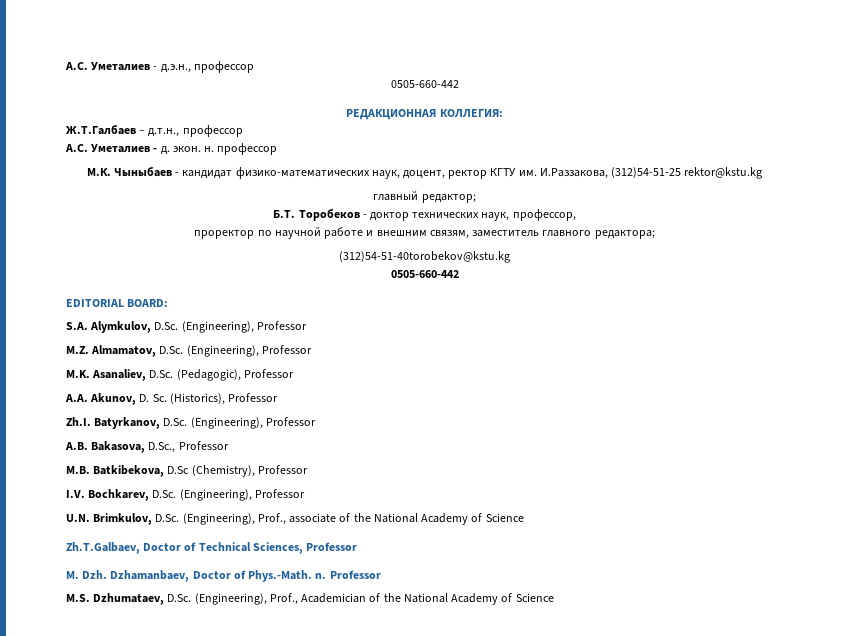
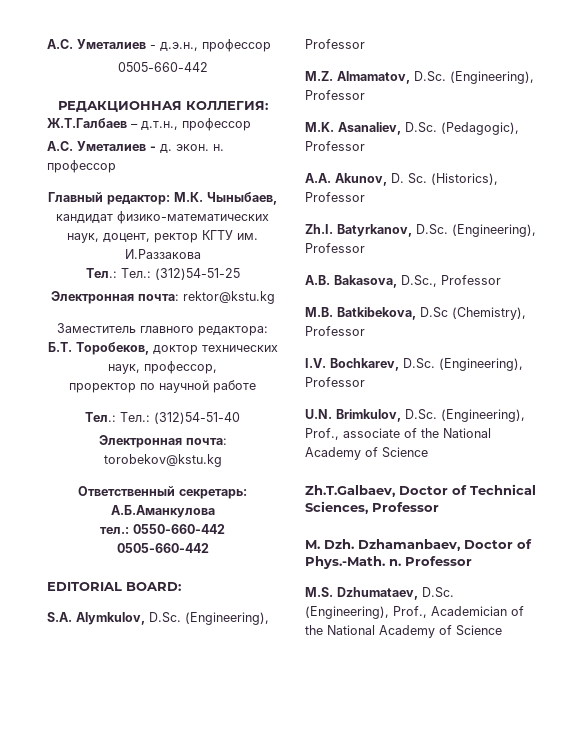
- М.К. Чыныбаев - кандидат физико-математических наук, доцент, ректор КГТУ им. И.Раззакова, (312)54-51-25 rektor@kstu.kg
+ Главный редактор: М.К. Чыныбаев, кандидат физико-математических наук, доцент, ректор КГТУ им. И.Раззакова
+ Тел.: Тел.: (312)54-51-25
+ Электронная почта: rektor@kstu.kg
- главный редактор;
- Б.Т. Торобеков - доктор технических наук, профессор,
+ Заместитель главного редактора: Б.Т. Торобеков, доктор технических наук, профессор,
- проректор по научной работе и внешним связям, заместитель главного редактора;
- (312)54-51-40torobekov@kstu.kg
+ проректор по научной работе
+ Тел.: Тел.: (312)54-51-40
+ Электронная почта: torobekov@kstu.kg
+ Ответственный секретарь: А.Б.Аманкулова
+ тел.: 0550-660-442

